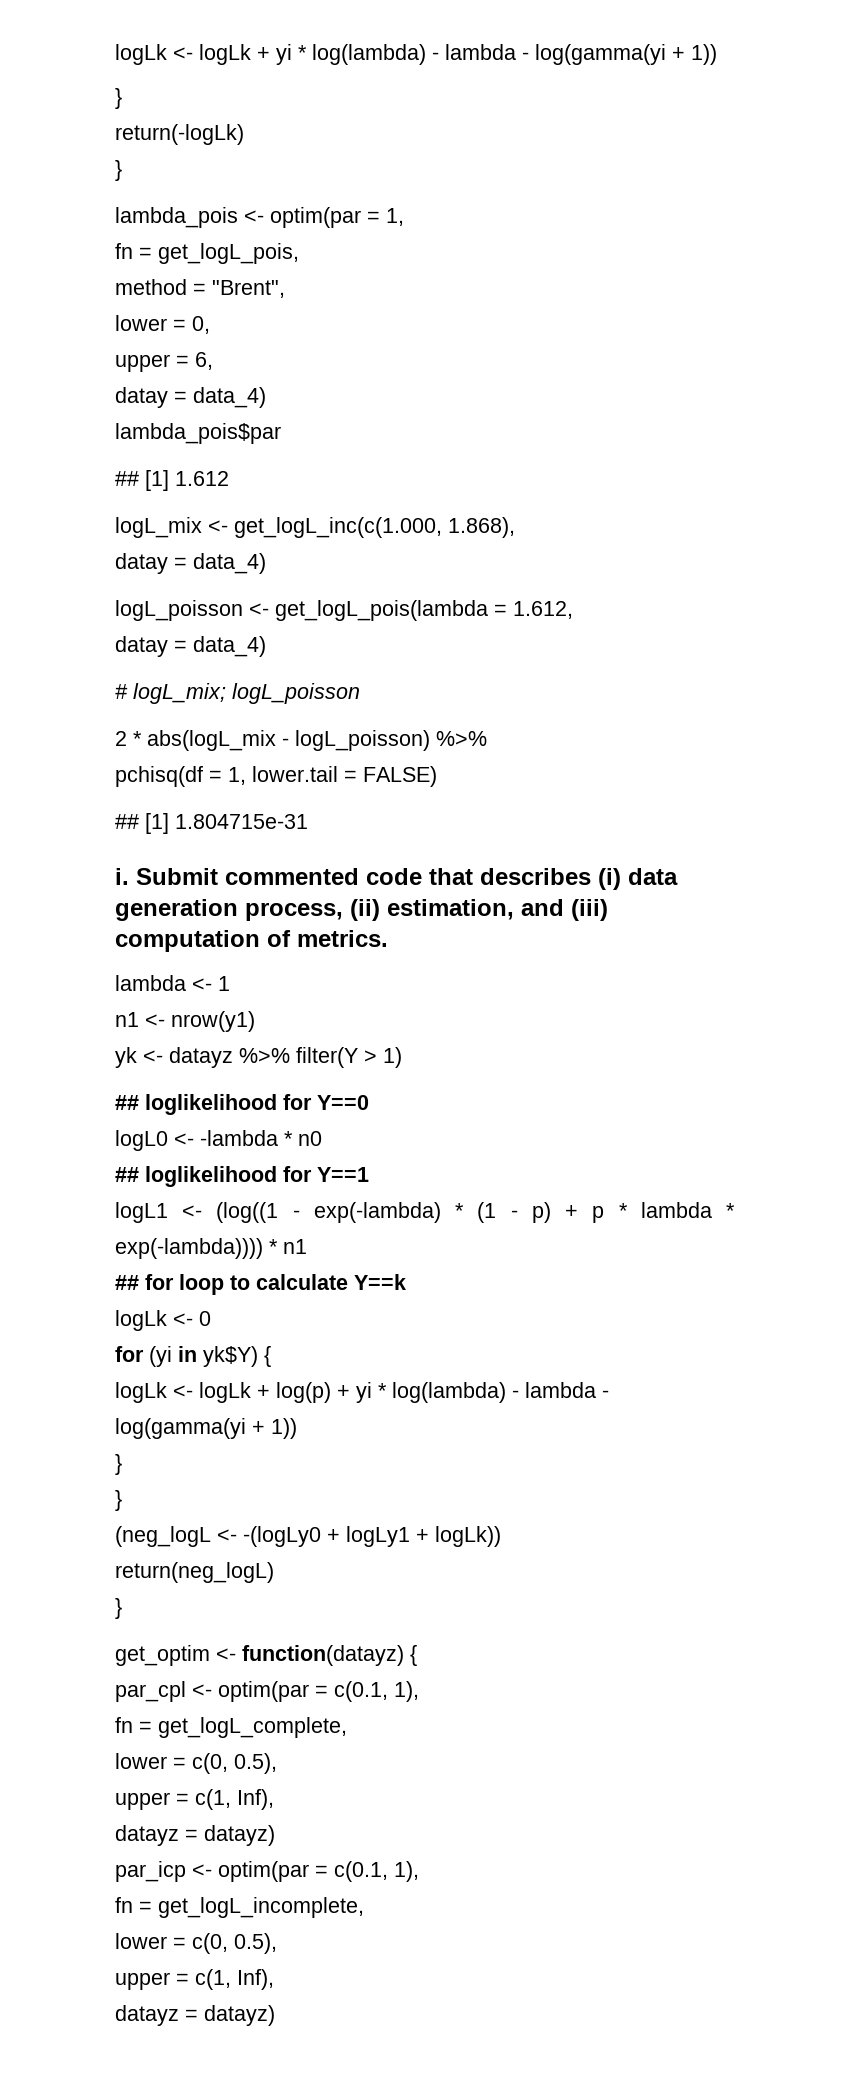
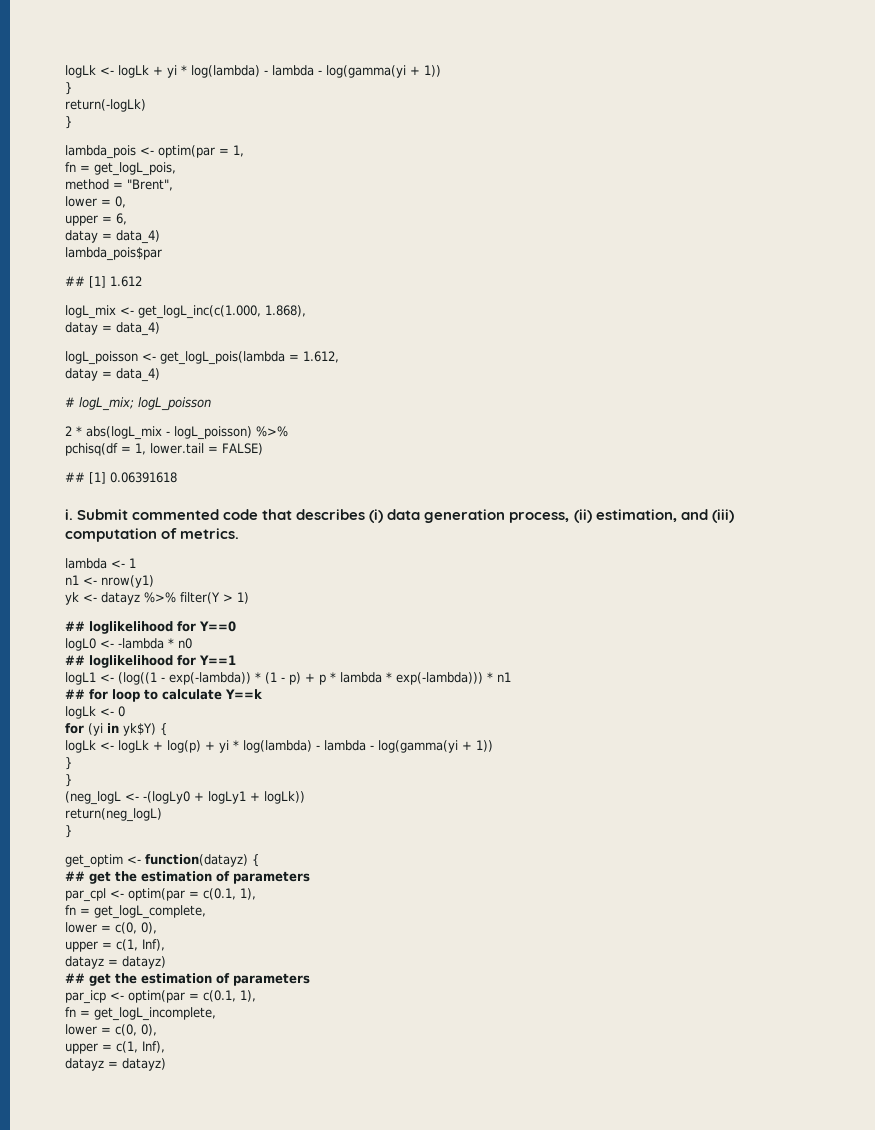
- ## [1] 1.804715e-31
+ ## [1] 0.06391618
- logL1 <- (log((1 - exp(-lambda) * (1 - p) + p * lambda * exp(-lambda)))) * n1
+ logL1 <- (log((1 - exp(-lambda)) * (1 - p) + p * lambda * exp(-lambda))) * n1
  get_optim <- function(datayz) {
+ ## get the estimation of parameters
  fn = get_logL_complete,
- lower = c(0, 0.5),
+ lower = c(0, 0),
  upper = c(1, Inf),
  datayz = datayz)
+ ## get the estimation of parameters
  fn = get_logL_incomplete,
- lower = c(0, 0.5),
+ lower = c(0, 0),

